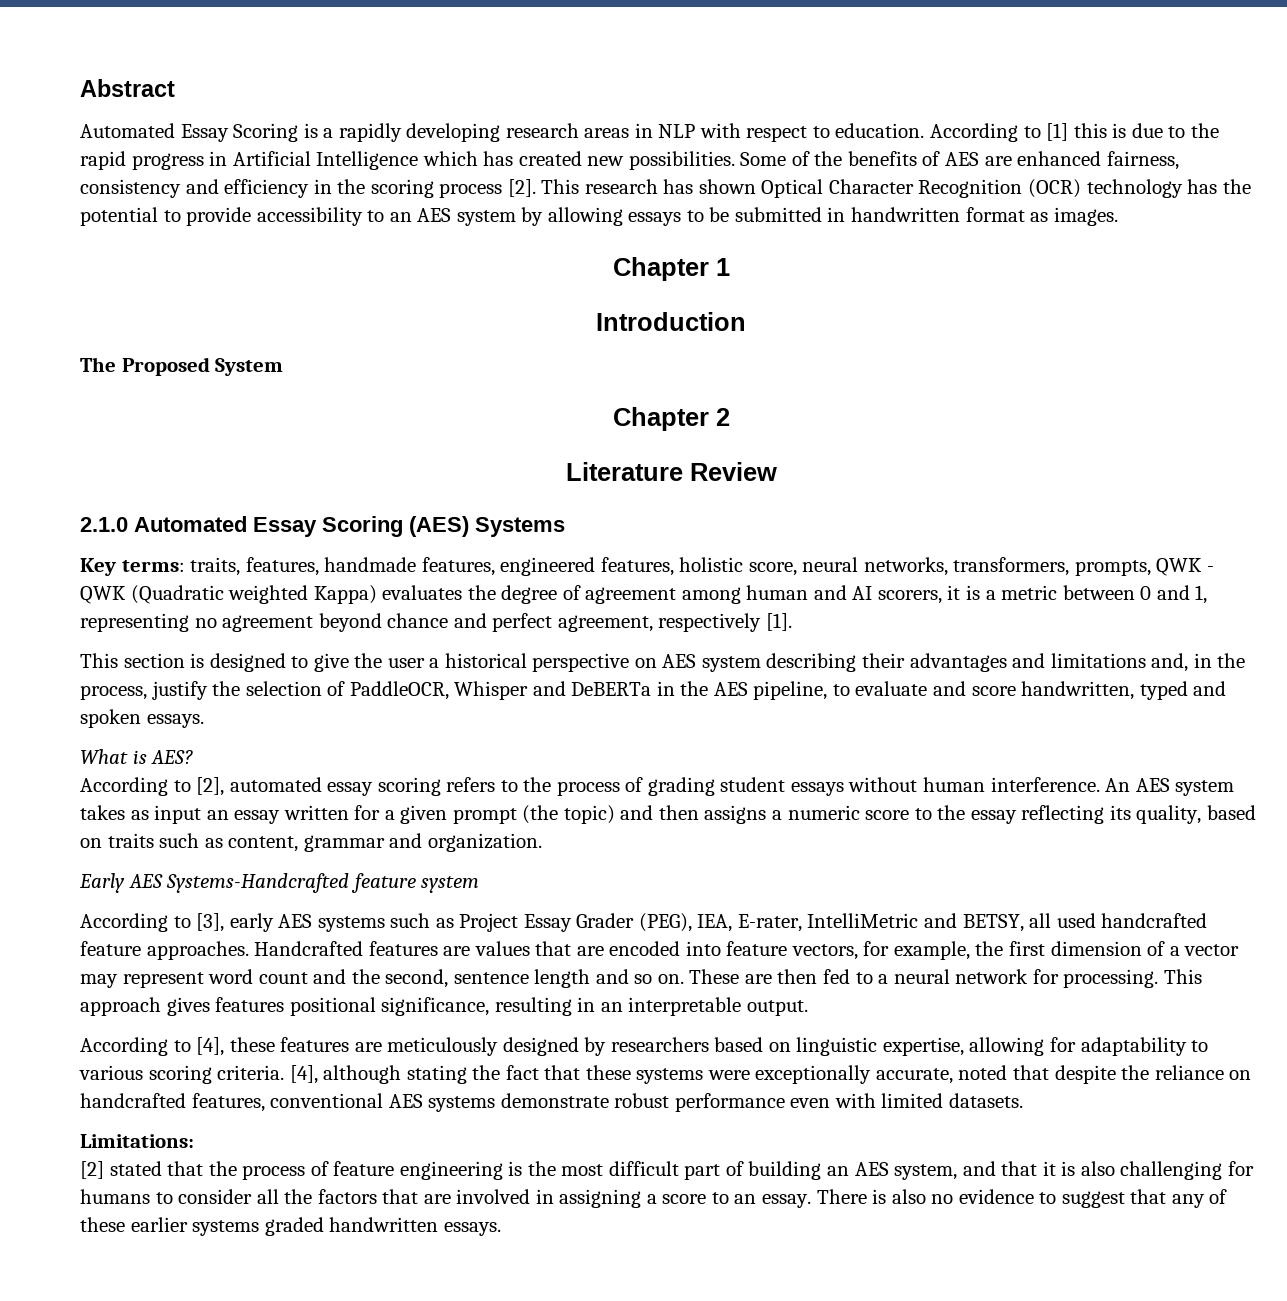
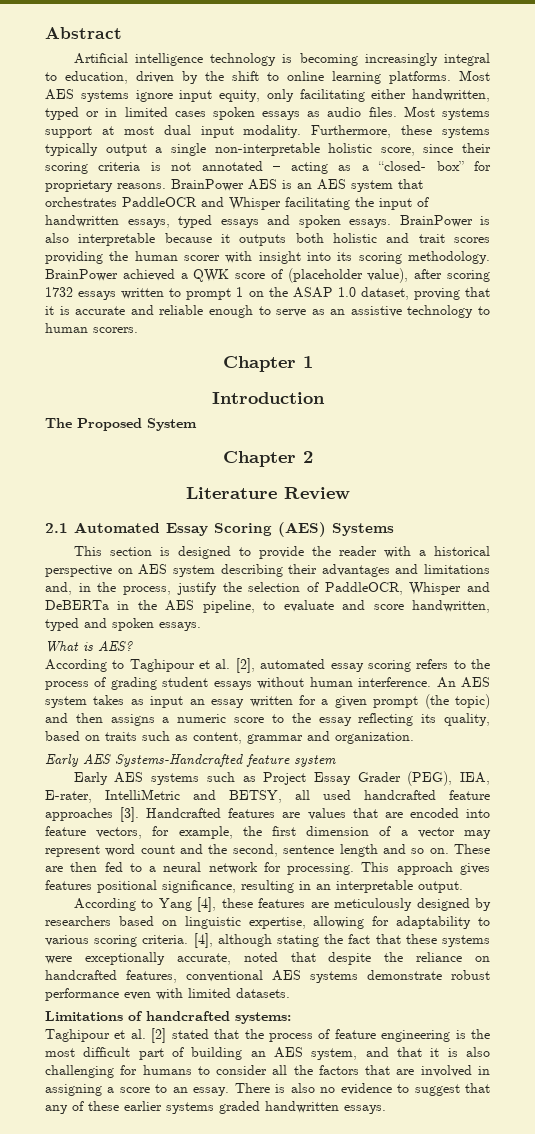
- Automated Essay Scoring is a rapidly developing research areas in NLP with respect to education. According to [1] this is due to the rapid progress in Artificial Intelligence which has created new possibilities. Some of the benefits of AES are enhanced fairness, consistency and efficiency in the scoring process [2]. This research has shown Optical Character Recognition (OCR) technology has the potential to provide accessibility to an AES system by allowing essays to be submitted in handwritten format as images.
+ Artificial intelligence technology is becoming increasingly integral to education, driven by the shift to online learning platforms. Most AES systems ignore input equity, only facilitating either handwritten, typed or in limited cases spoken essays as audio files. Most systems support at most dual input modality. Furthermore, these systems typically output a single non-interpretable holistic score, since their scoring criteria is not annotated – acting as a “closed- box” for proprietary reasons. BrainPower AES is an AES system that orchestrates PaddleOCR and Whisper facilitating the input of handwritten essays, typed essays and spoken essays. BrainPower is also interpretable because it outputs both holistic and trait scores providing the human scorer with insight into its scoring methodology. BrainPower achieved a QWK score of (placeholder value), after scoring 1732 essays written to prompt 1 on the ASAP 1.0 dataset, proving that it is accurate and reliable enough to serve as an assistive technology to human scorers.
- 2.1.0 Automated Essay Scoring (AES) Systems
+ 2.1 Automated Essay Scoring (AES) Systems
- Key terms: traits, features, handmade features, engineered features, holistic score, neural networks, transformers, prompts, QWK - QWK (Quadratic weighted Kappa) evaluates the degree of agreement among human and AI scorers, it is a metric between 0 and 1, representing no agreement beyond chance and perfect agreement, respectively [1].
- This section is designed to give the user a historical perspective on AES system describing their advantages and limitations and, in the process, justify the selection of PaddleOCR, Whisper and DeBERTa in the AES pipeline, to evaluate and score handwritten, typed and spoken essays.
+ This section is designed to provide the reader with a historical perspective on AES system describing their advantages and limitations and, in the process, justify the selection of PaddleOCR, Whisper and DeBERTa in the AES pipeline, to evaluate and score handwritten, typed and spoken essays.
- According to [2], automated essay scoring refers to the process of grading student essays without human interference.
+ According to Taghipour et al. [2], automated essay scoring refers to the process of grading student essays without human interference.
- According to [3], early AES systems such as Project Essay Grader (PEG), IEA, E-rater, IntelliMetric and BETSY, all used handcrafted feature approaches.
+ Early AES systems such as Project Essay Grader (PEG), IEA, E-rater, IntelliMetric and BETSY, all used handcrafted feature approaches [3].
- According to [4], these features are meticulously designed by researchers based on linguistic expertise, allowing for adaptability to various scoring criteria.
+ According to Yang [4], these features are meticulously designed by researchers based on linguistic expertise, allowing for adaptability to various scoring criteria.
- Limitations:
- [2] stated that the process of feature engineering is the most difficult part of building an AES system, and that it is also challenging for humans to consider all the factors that are involved in assigning a score to an essay.
+ Limitations of handcrafted systems:
+ Taghipour et al. [2] stated that the process of feature engineering is the most difficult part of building an AES system, and that it is also challenging for humans to consider all the factors that are involved in assigning a score to an essay.

